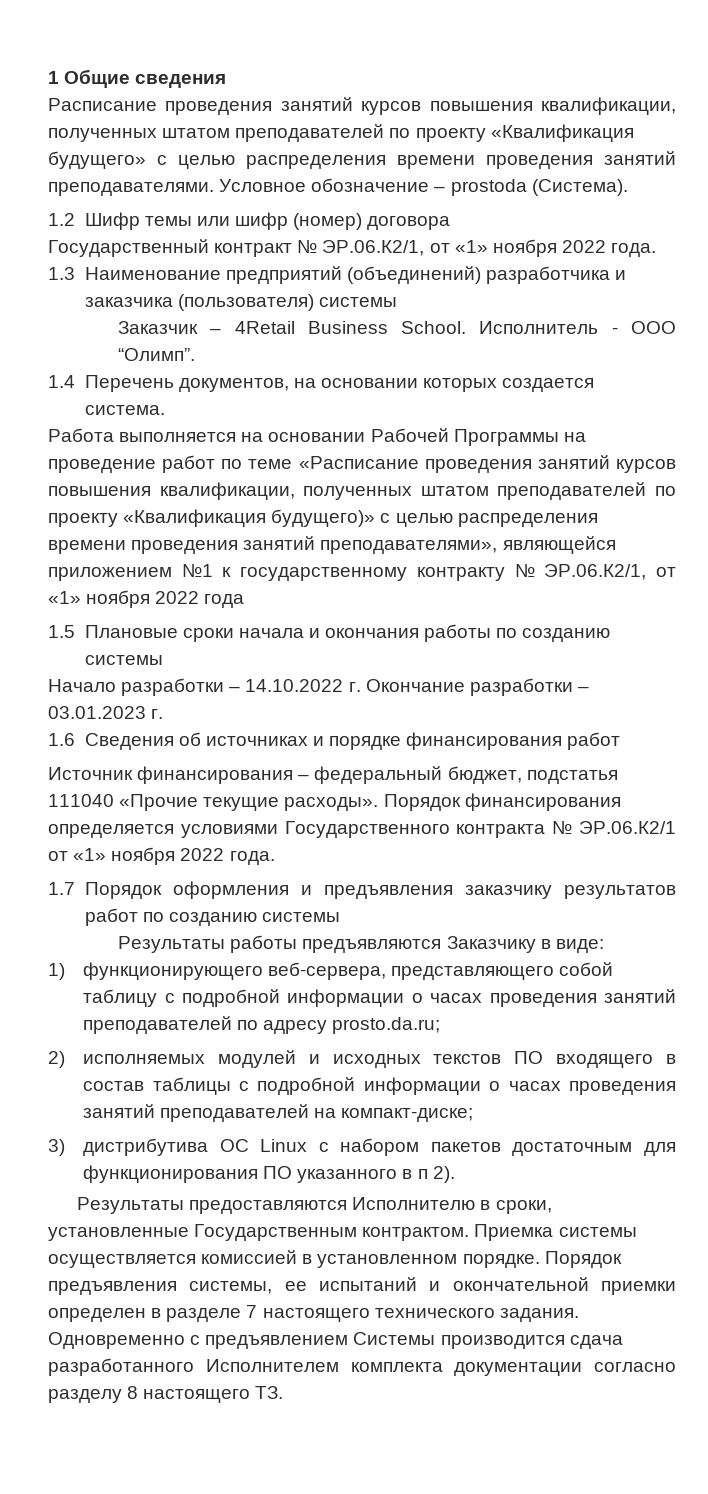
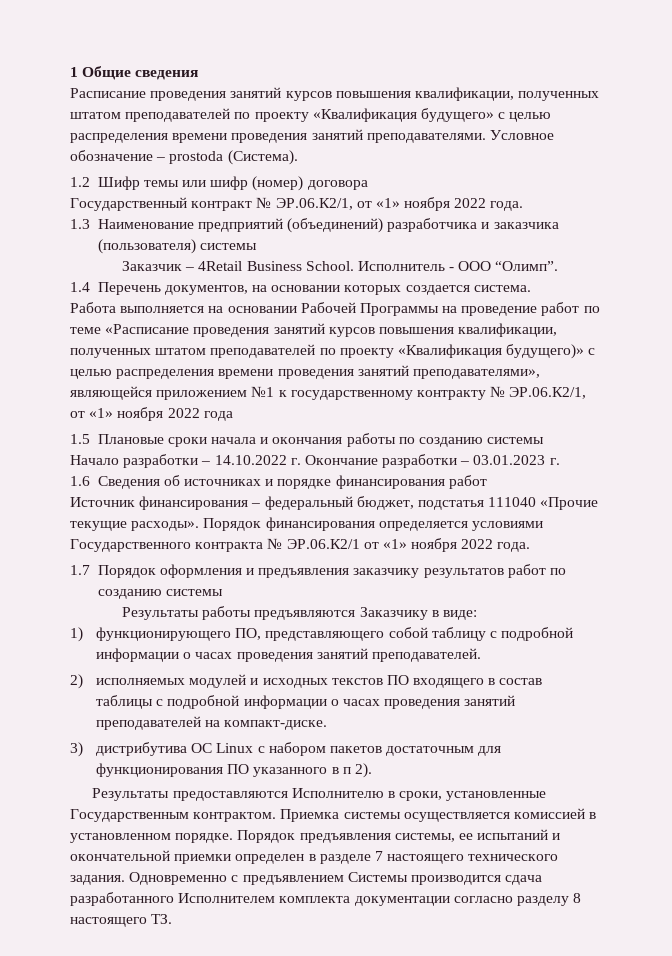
- 1) функционирующего веб-сервера, представляющего собой таблицу с подробной информации о часах проведения занятий преподавателей по адресу prosto.da.ru;
+ 1) функционирующего ПО, представляющего собой таблицу с подробной информации о часах проведения занятий преподавателей.
- 2) исполняемых модулей и исходных текстов ПО входящего в состав таблицы с подробной информации о часах проведения занятий преподавателей на компакт-диске;
+ 2) исполняемых модулей и исходных текстов ПО входящего в состав таблицы с подробной информации о часах проведения занятий преподавателей на компакт-диске.

